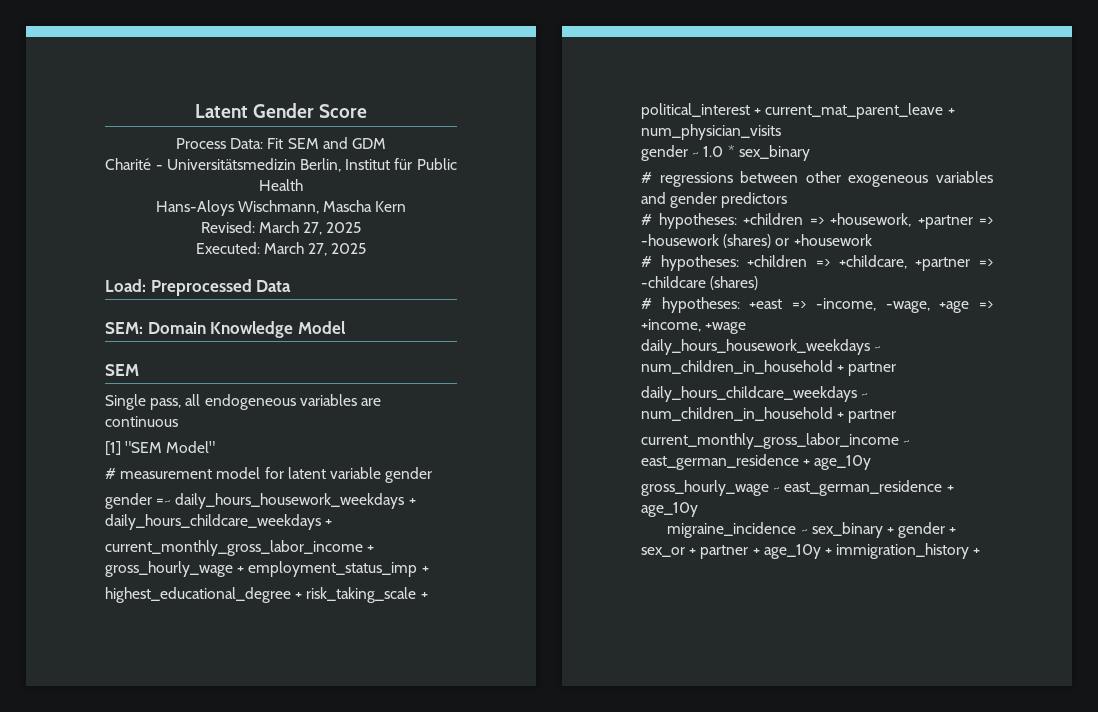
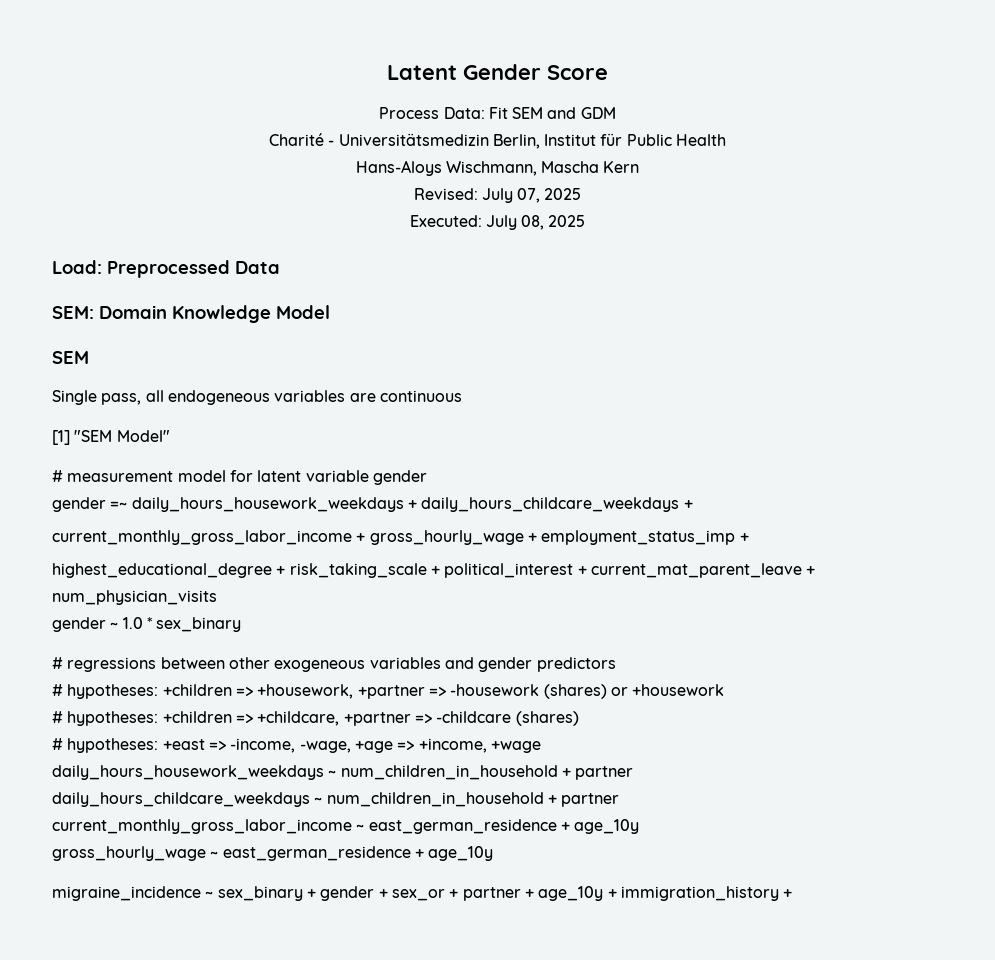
- Revised: March 27, 2025
+ Revised: July 07, 2025
- Executed: March 27, 2025
+ Executed: July 08, 2025

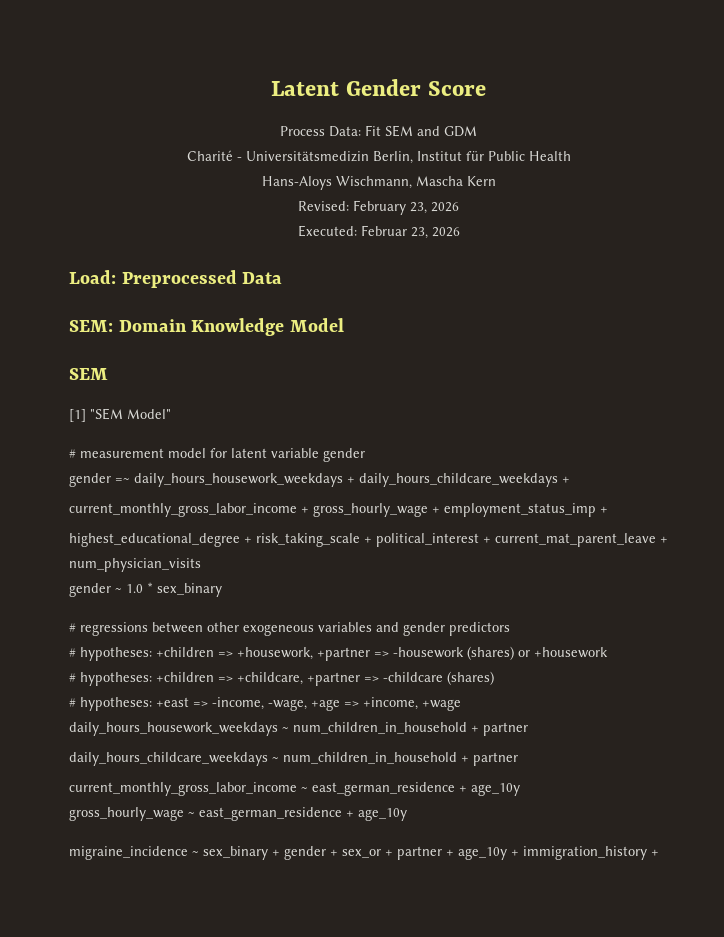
- Revised: July 07, 2025
- Executed: July 08, 2025
+ Revised: February 23, 2026
+ Executed: Februar 23, 2026
- Single pass, all endogeneous variables are continuous

